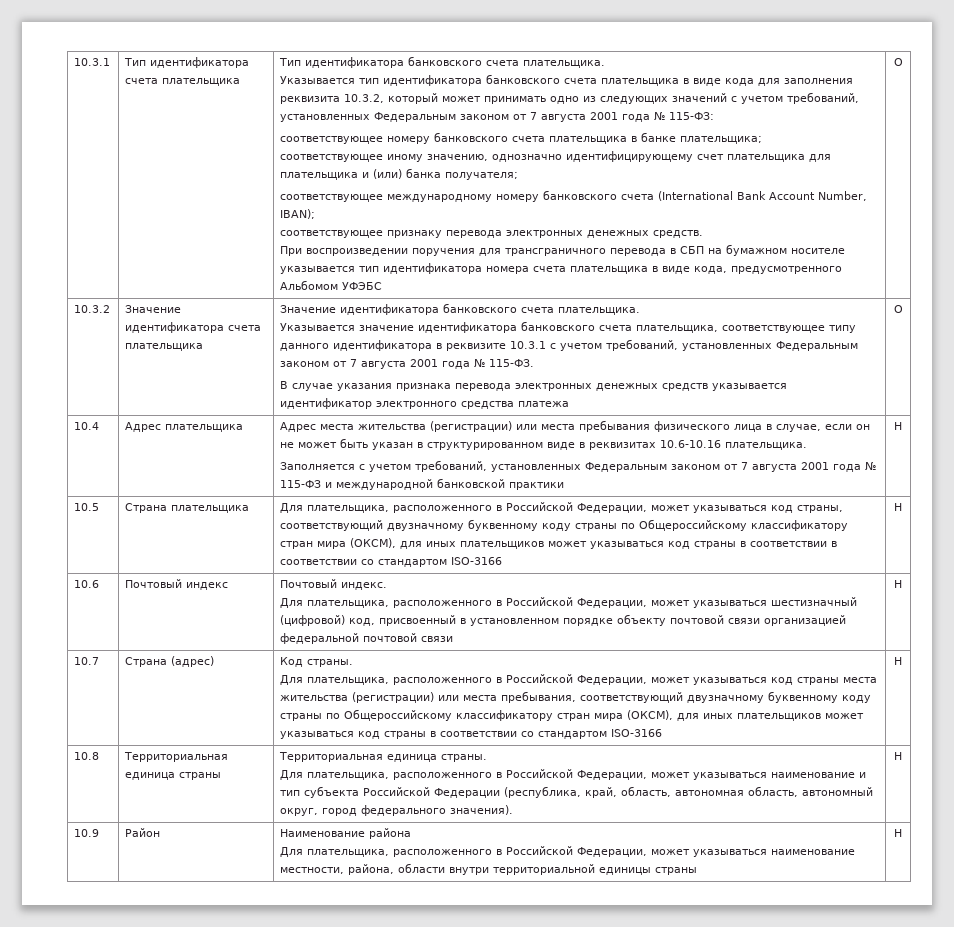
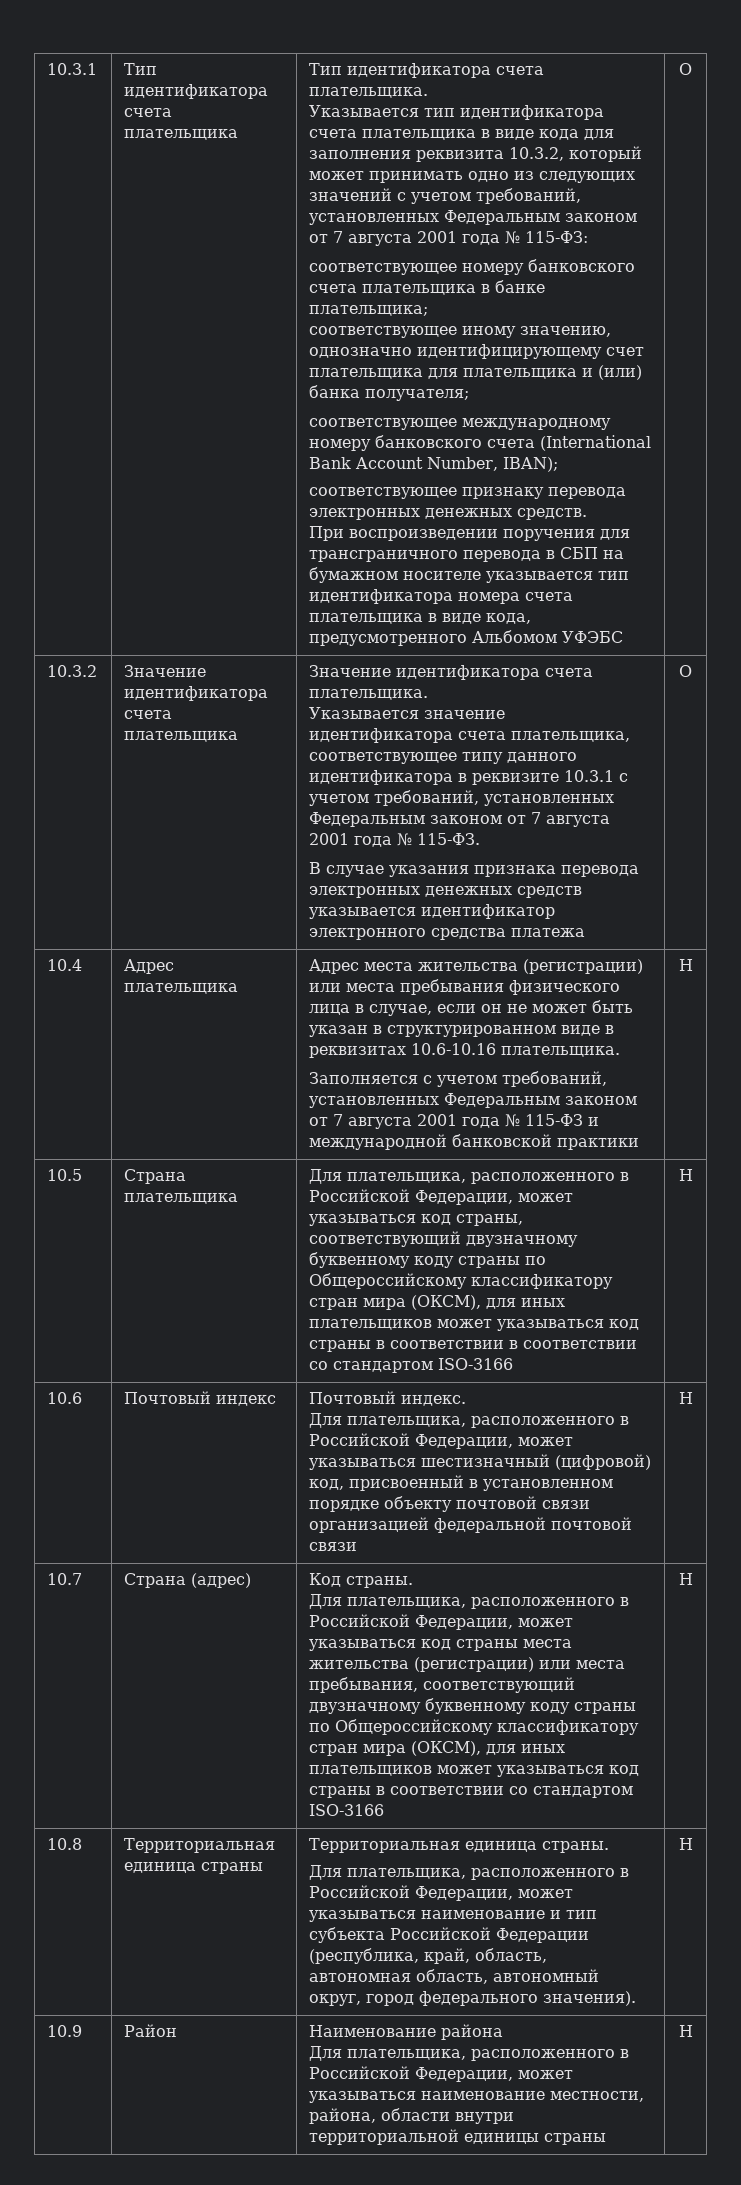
- Тип идентификатора банковского счета плательщика.
+ Тип идентификатора счета плательщика.
- Указывается тип идентификатора банковского счета плательщика в виде кода для заполнения реквизита 10.3.2, который может принимать одно из следующих значений с учетом требований, установленных Федеральным законом от 7 августа 2001 года № 115-ФЗ:
+ Указывается тип идентификатора счета плательщика в виде кода для заполнения реквизита 10.3.2, который может принимать одно из следующих значений с учетом требований, установленных Федеральным законом от 7 августа 2001 года № 115-ФЗ:
- Значение идентификатора банковского счета плательщика.
+ Значение идентификатора счета плательщика.
- Указывается значение идентификатора банковского счета плательщика, соответствующее типу данного идентификатора в реквизите 10.3.1 с учетом требований, установленных Федеральным законом от 7 августа 2001 года № 115-ФЗ.
+ Указывается значение идентификатора счета плательщика, соответствующее типу данного идентификатора в реквизите 10.3.1 с учетом требований, установленных Федеральным законом от 7 августа 2001 года № 115-ФЗ.

